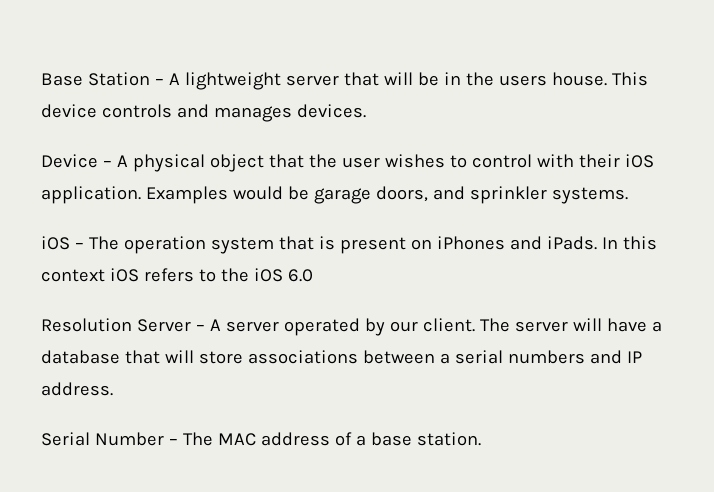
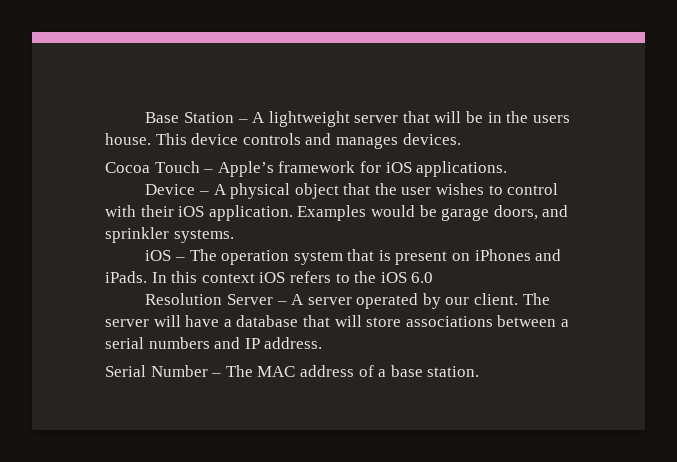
+ Cocoa Touch – Apple’s framework for iOS applications.

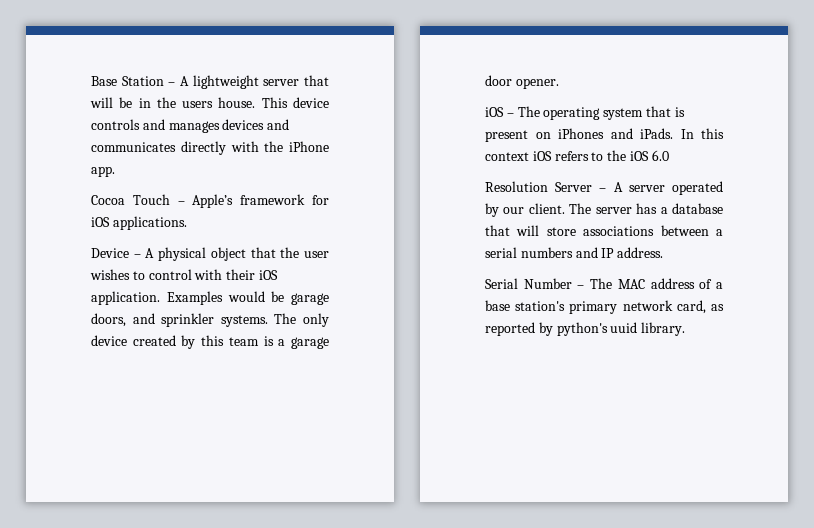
- This device controls and manages devices.
+ This device controls and manages devices and communicates directly with the iPhone app.
+ The only device created by this team is a garage door opener.
- iOS – The operation system that is present on iPhones and iPads.
+ iOS – The operating system that is present on iPhones and iPads.
- The server will have a database that will store associations between a serial numbers and IP address.
+ The server has a database that will store associations between a serial numbers and IP address.
- Serial Number – The MAC address of a base station.
+ Serial Number – The MAC address of a base station's primary network card, as reported by python's uuid library.

